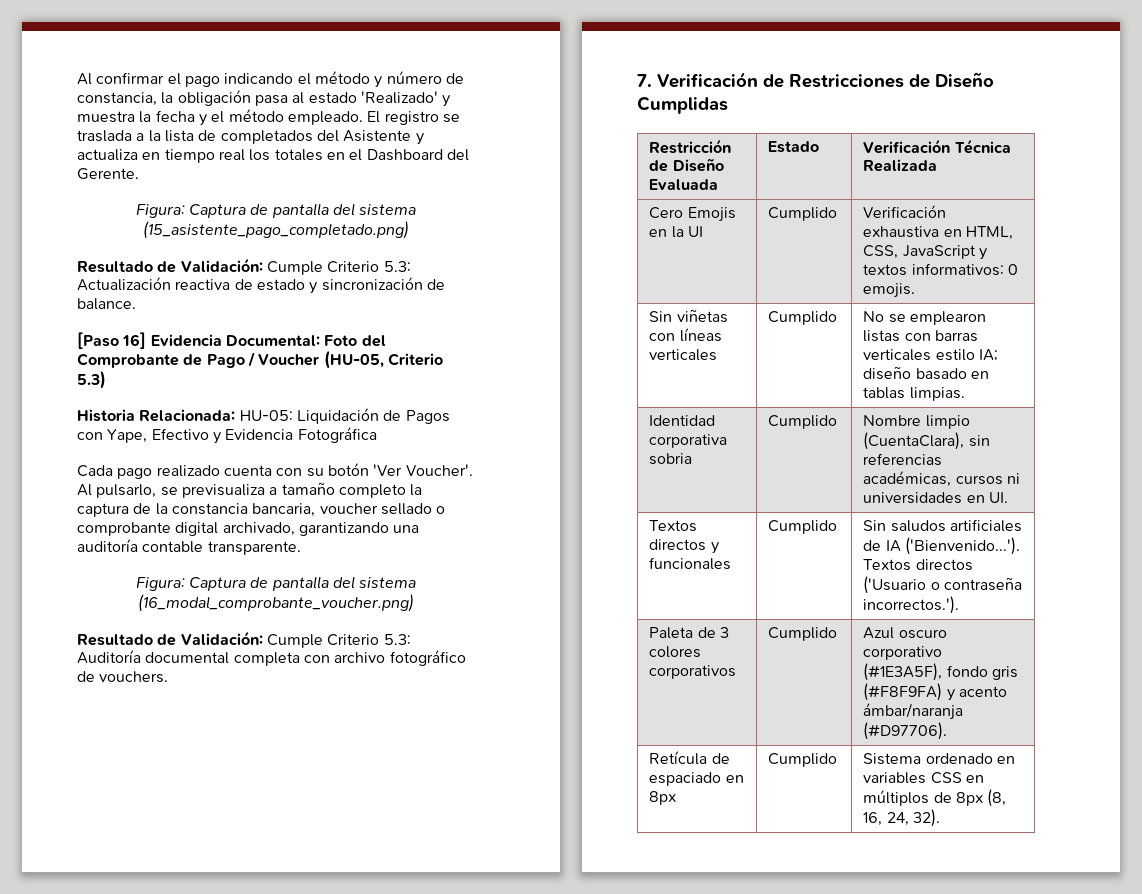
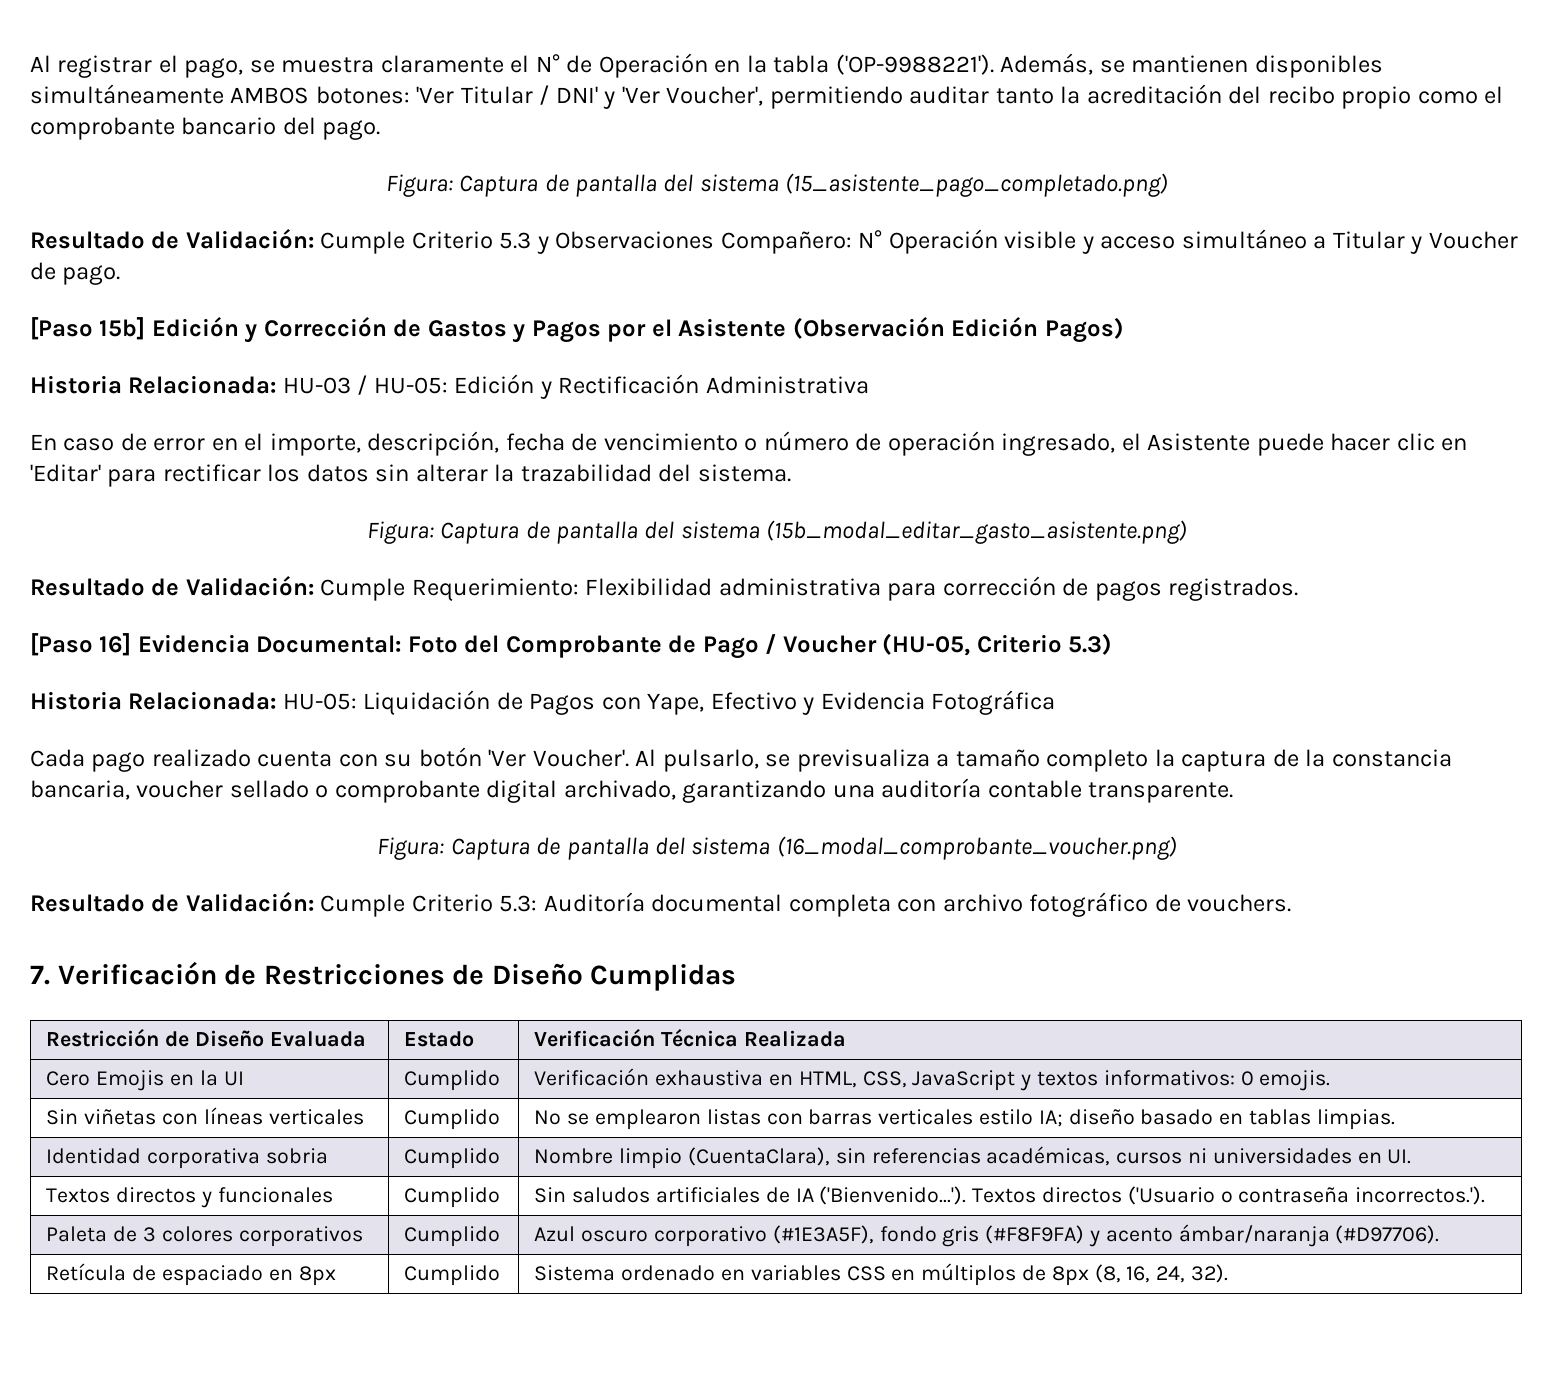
- Al confirmar el pago indicando el método y número de constancia, la obligación pasa al estado 'Realizado' y muestra la fecha y el método empleado. El registro se traslada a la lista de completados del Asistente y actualiza en tiempo real los totales en el Dashboard del Gerente.
+ Al registrar el pago, se muestra claramente el N° de Operación en la tabla ('OP-9988221'). Además, se mantienen disponibles simultáneamente AMBOS botones: 'Ver Titular / DNI' y 'Ver Voucher', permitiendo auditar tanto la acreditación del recibo propio como el comprobante bancario del pago.
- Resultado de Validación: Cumple Criterio 5.3: Actualización reactiva de estado y sincronización de balance.
+ Resultado de Validación: Cumple Criterio 5.3 y Observaciones Compañero: N° Operación visible y acceso simultáneo a Titular y Voucher de pago.
+ [Paso 15b] Edición y Corrección de Gastos y Pagos por el Asistente (Observación Edición Pagos)
+ Historia Relacionada: HU-03 / HU-05: Edición y Rectificación Administrativa
+ En caso de error en el importe, descripción, fecha de vencimiento o número de operación ingresado, el Asistente puede hacer clic en 'Editar' para rectificar los datos sin alterar la trazabilidad del sistema.
+ Figura: Captura de pantalla del sistema (15b_modal_editar_gasto_asistente.png)
+ Resultado de Validación: Cumple Requerimiento: Flexibilidad administrativa para corrección de pagos registrados.

